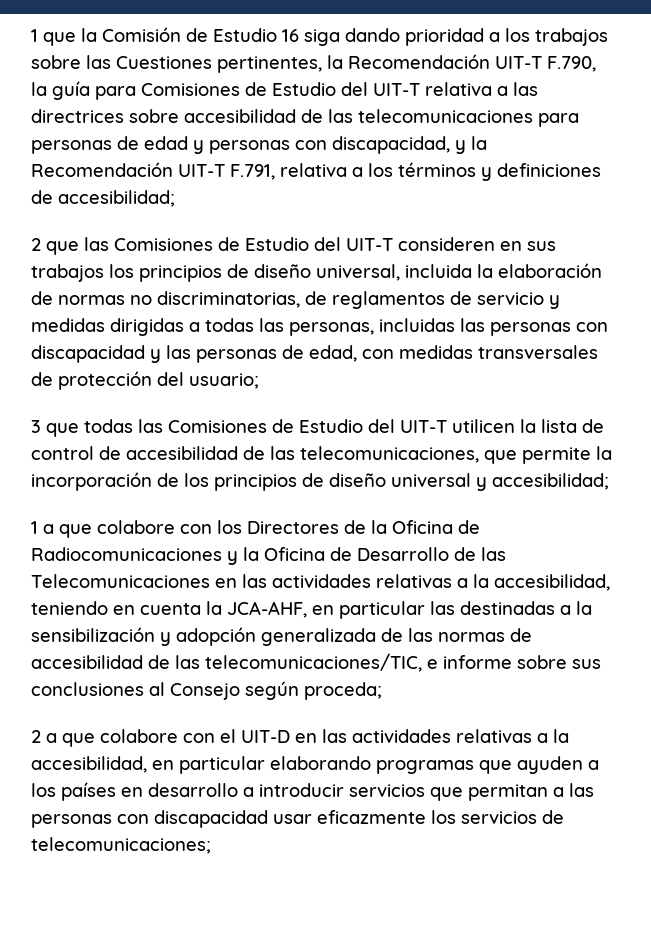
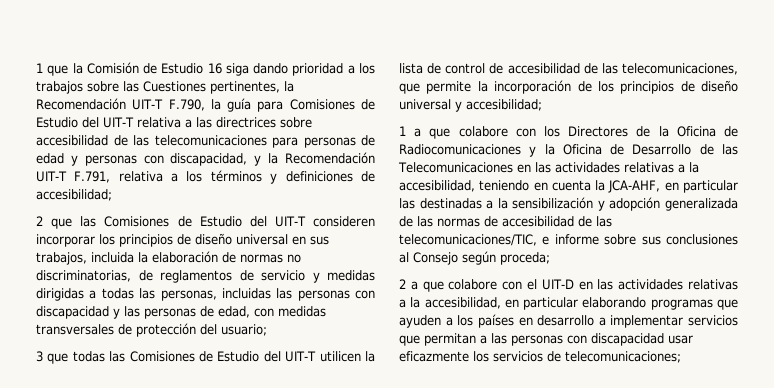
- 2 que las Comisiones de Estudio del UIT-T consideren en sus trabajos los principios de diseño universal, incluida la elaboración de normas no discriminatorias, de reglamentos de servicio y medidas dirigidas a todas las personas, incluidas las personas con discapacidad y las personas de edad, con medidas transversales de protección del usuario;
+ 2 que las Comisiones de Estudio del UIT-T consideren incorporar los principios de diseño universal en sus trabajos, incluida la elaboración de normas no discriminatorias, de reglamentos de servicio y medidas dirigidas a todas las personas, incluidas las personas con discapacidad y las personas de edad, con medidas transversales de protección del usuario;
- 2 a que colabore con el UIT-D en las actividades relativas a la accesibilidad, en particular elaborando programas que ayuden a los países en desarrollo a introducir servicios que permitan a las personas con discapacidad usar eficazmente los servicios de telecomunicaciones;
+ 2 a que colabore con el UIT-D en las actividades relativas a la accesibilidad, en particular elaborando programas que ayuden a los países en desarrollo a implementar servicios que permitan a las personas con discapacidad usar eficazmente los servicios de telecomunicaciones;

